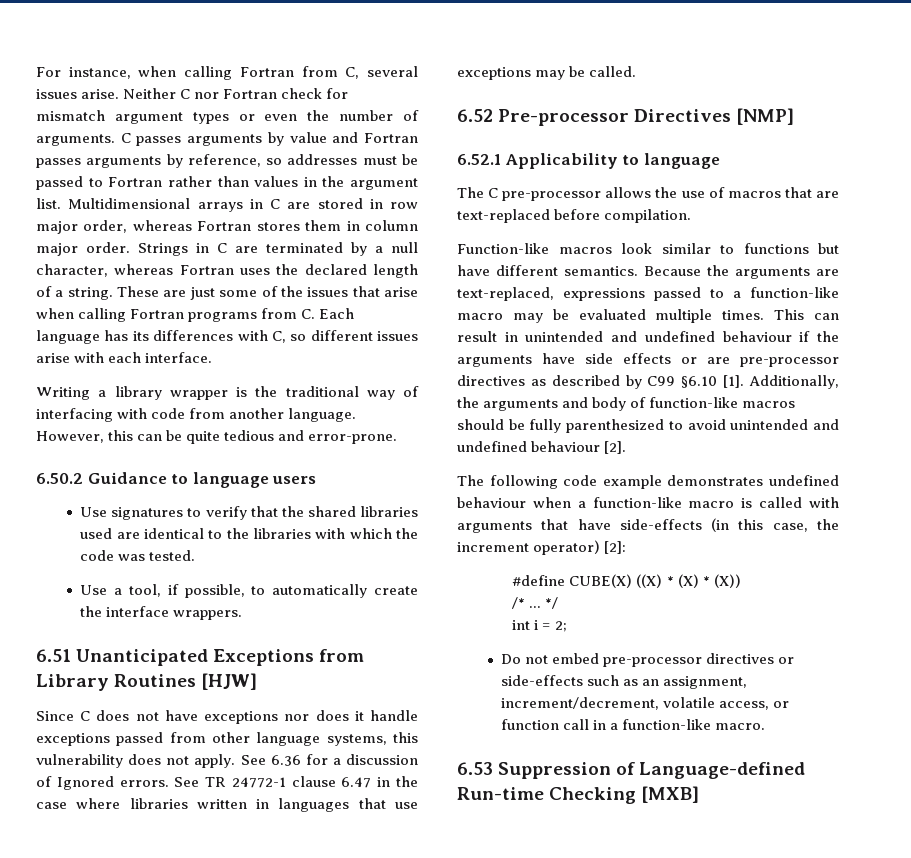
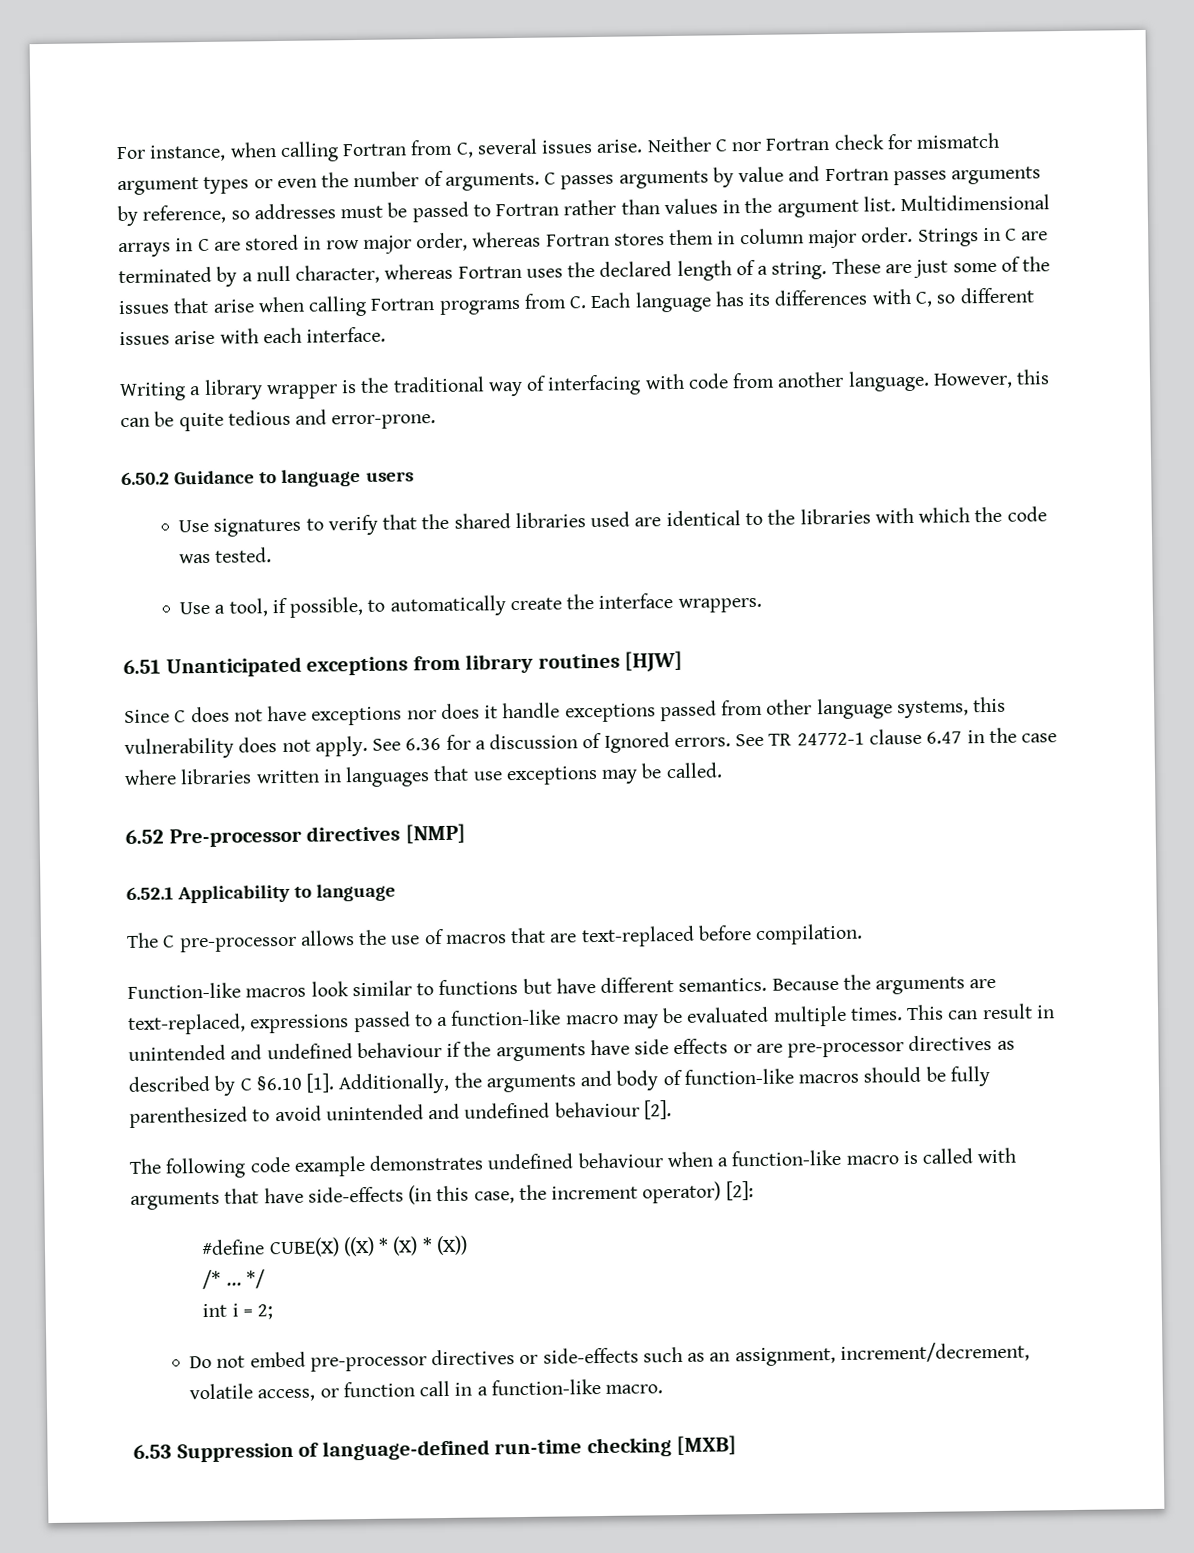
- 6.51 Unanticipated Exceptions from Library Routines [HJW]
+ 6.51 Unanticipated exceptions from library routines [HJW]
- 6.52 Pre-processor Directives [NMP]
+ 6.52 Pre-processor directives [NMP]
- This can result in unintended and undefined behaviour if the arguments have side effects or are pre-processor directives as described by C99 §6.10 [1].
+ This can result in unintended and undefined behaviour if the arguments have side effects or are pre-processor directives as described by C §6.10 [1].
- 6.53 Suppression of Language-defined Run-time Checking [MXB]
+ 6.53 Suppression of language-defined run-time checking [MXB]

